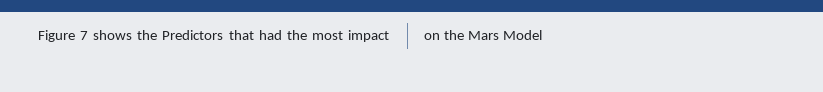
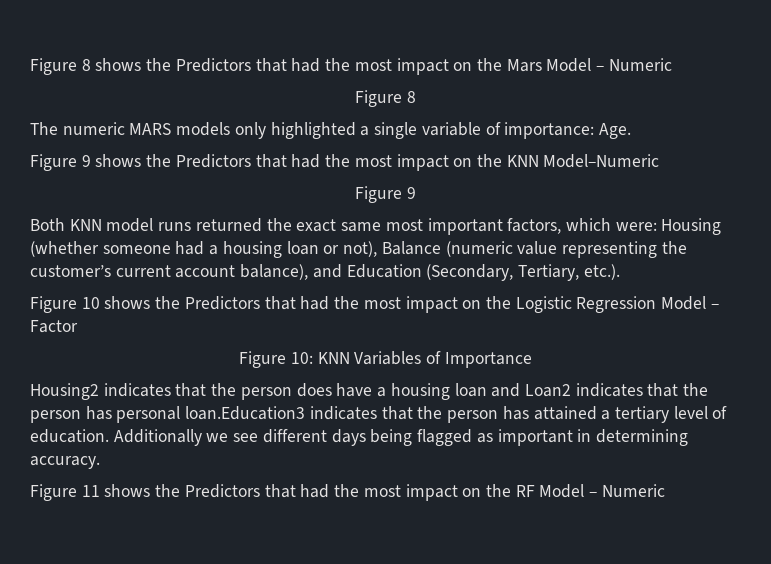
- Figure 7 shows the Predictors that had the most impact on the Mars Model
+ Figure 8 shows the Predictors that had the most impact on the Mars Model – Numeric
+ Figure 8
+ The numeric MARS models only highlighted a single variable of importance: Age.
+ Figure 9 shows the Predictors that had the most impact on the KNN Model–Numeric
+ Figure 9
+ Both KNN model runs returned the exact same most important factors, which were: Housing (whether someone had a housing loan or not), Balance (numeric value representing the customer’s current account balance), and Education (Secondary, Tertiary, etc.).
+ Figure 10 shows the Predictors that had the most impact on the Logistic Regression Model – Factor
+ Figure 10: KNN Variables of Importance
+ Housing2 indicates that the person does have a housing loan and Loan2 indicates that the person has personal loan.Education3 indicates that the person has attained a tertiary level of education. Additionally we see different days being flagged as important in determining accuracy.
+ Figure 11 shows the Predictors that had the most impact on the RF Model – Numeric

